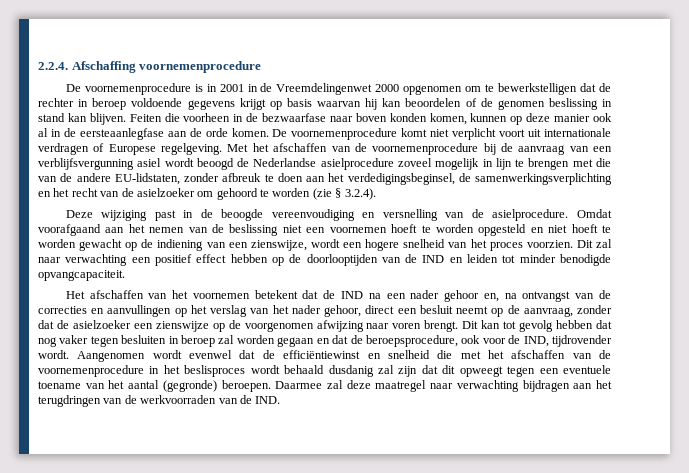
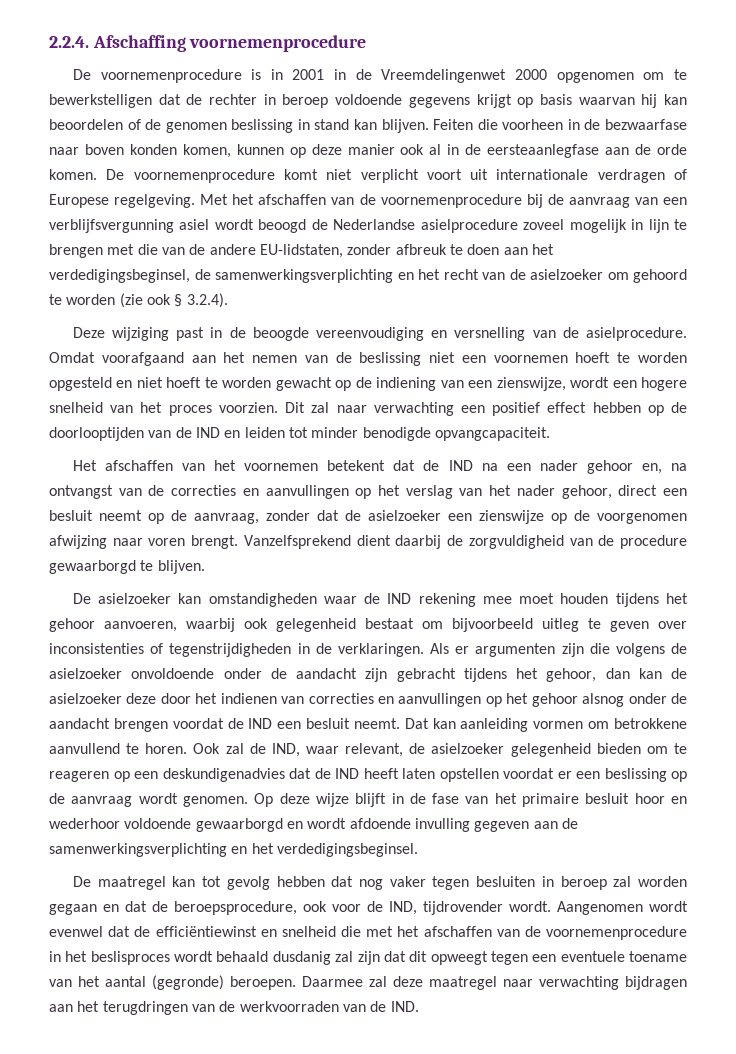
- Met het afschaffen van de voornemenprocedure bij de aanvraag van een verblijfsvergunning asiel wordt beoogd de Nederlandse asielprocedure zoveel mogelijk in lijn te brengen met die van de andere EU-lidstaten, zonder afbreuk te doen aan het verdedigingsbeginsel, de samenwerkingsverplichting en het recht van de asielzoeker om gehoord te worden (zie § 3.2.4).
+ Met het afschaffen van de voornemenprocedure bij de aanvraag van een verblijfsvergunning asiel wordt beoogd de Nederlandse asielprocedure zoveel mogelijk in lijn te brengen met die van de andere EU-lidstaten, zonder afbreuk te doen aan het verdedigingsbeginsel, de samenwerkingsverplichting en het recht van de asielzoeker om gehoord te worden (zie ook § 3.2.4).
- Dit kan tot gevolg hebben dat nog vaker tegen besluiten in beroep zal worden gegaan en dat de beroepsprocedure, ook voor de IND, tijdrovender wordt.
+ Vanzelfsprekend dient daarbij de zorgvuldigheid van de procedure gewaarborgd te blijven.
+ De asielzoeker kan omstandigheden waar de IND rekening mee moet houden tijdens het gehoor aanvoeren, waarbij ook gelegenheid bestaat om bijvoorbeeld uitleg te geven over inconsistenties of tegenstrijdigheden in de verklaringen. Als er argumenten zijn die volgens de asielzoeker onvoldoende onder de aandacht zijn gebracht tijdens het gehoor, dan kan de asielzoeker deze door het indienen van correcties en aanvullingen op het gehoor alsnog onder de aandacht brengen voordat de IND een besluit neemt. Dat kan aanleiding vormen om betrokkene aanvullend te horen. Ook zal de IND, waar relevant, de asielzoeker gelegenheid bieden om te reageren op een deskundigenadvies dat de IND heeft laten opstellen voordat er een beslissing op de aanvraag wordt genomen. Op deze wijze blijft in de fase van het primaire besluit hoor en wederhoor voldoende gewaarborgd en wordt afdoende invulling gegeven aan de samenwerkingsverplichting en het verdedigingsbeginsel.
+ De maatregel kan tot gevolg hebben dat nog vaker tegen besluiten in beroep zal worden gegaan en dat de beroepsprocedure, ook voor de IND, tijdrovender wordt.

